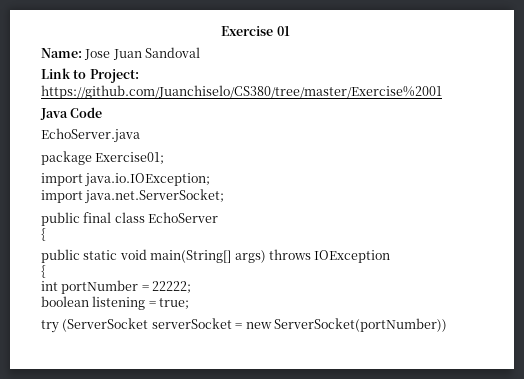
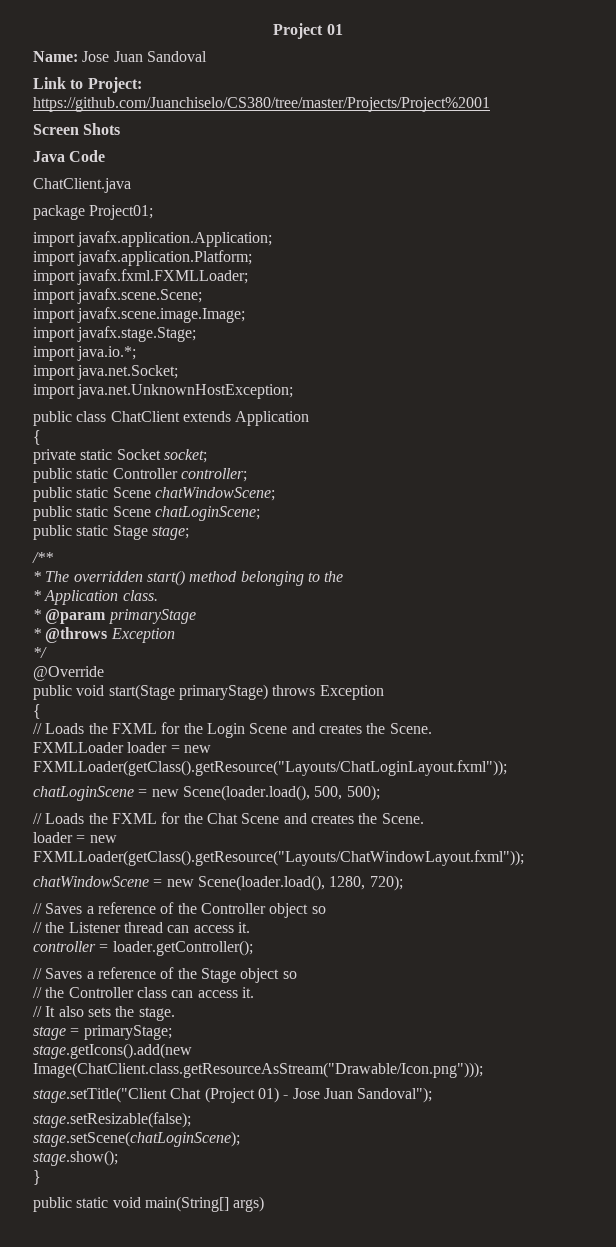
- Exercise 01
+ Project 01
- Link to Project: https://github.com/Juanchiselo/CS380/tree/master/Exercise%2001
+ Link to Project: https://github.com/Juanchiselo/CS380/tree/master/Projects/Project%2001
+ Screen Shots
- EchoServer.java
+ ChatClient.java
- package Exercise01;
- import java.io.IOException;
- import java.net.ServerSocket;
- public final class EchoServer
+ package Project01;
+ import javafx.application.Application;
+ import javafx.application.Platform;
+ import javafx.fxml.FXMLLoader;
+ import javafx.scene.Scene;
+ import javafx.scene.image.Image;
+ import javafx.stage.Stage;
+ import java.io.*;
+ import java.net.Socket;
+ import java.net.UnknownHostException;
+ public class ChatClient extends Application
  {
+ private static Socket socket;
+ public static Controller controller;
+ public static Scene chatWindowScene;
+ public static Scene chatLoginScene;
+ public static Stage stage;
+ /**
+ * The overridden start() method belonging to the
+ * Application class.
+ * @param primaryStage
+ * @throws Exception
+ */
+ @Override
+ public void start(Stage primaryStage) throws Exception
+ {
+ // Loads the FXML for the Login Scene and creates the Scene.
+ FXMLLoader loader = new FXMLLoader(getClass().getResource("Layouts/ChatLoginLayout.fxml"));
+ chatLoginScene = new Scene(loader.load(), 500, 500);
+ // Loads the FXML for the Chat Scene and creates the Scene.
+ loader = new FXMLLoader(getClass().getResource("Layouts/ChatWindowLayout.fxml"));
+ chatWindowScene = new Scene(loader.load(), 1280, 720);
+ // Saves a reference of the Controller object so
+ // the Listener thread can access it.
+ controller = loader.getController();
+ // Saves a reference of the Stage object so
+ // the Controller class can access it.
+ // It also sets the stage.
+ stage = primaryStage;
+ stage.getIcons().add(new Image(ChatClient.class.getResourceAsStream("Drawable/Icon.png")));
+ stage.setTitle("Client Chat (Project 01) - Jose Juan Sandoval");
+ stage.setResizable(false);
+ stage.setScene(chatLoginScene);
+ stage.show();
+ }
- public static void main(String[] args) throws IOException
- {
- int portNumber = 22222;
- boolean listening = true;
- try (ServerSocket serverSocket = new ServerSocket(portNumber))
+ public static void main(String[] args)

